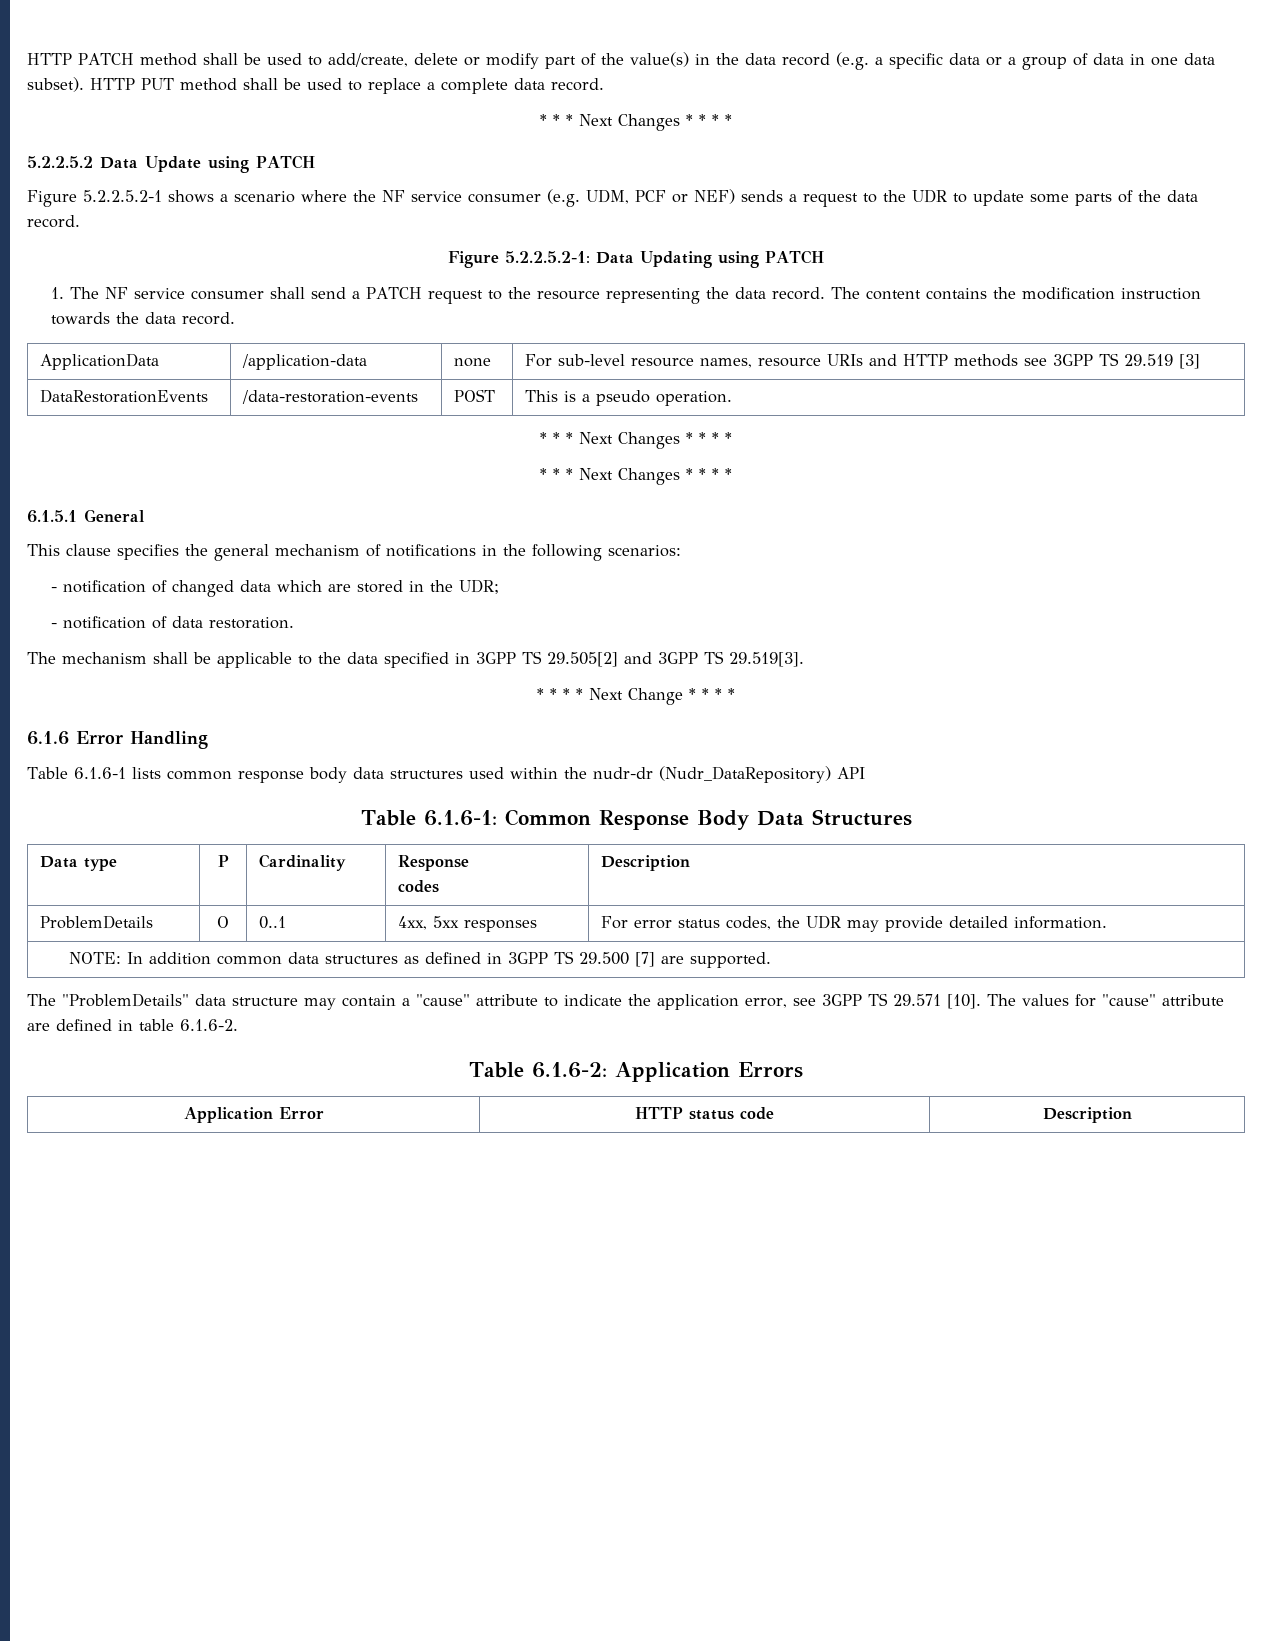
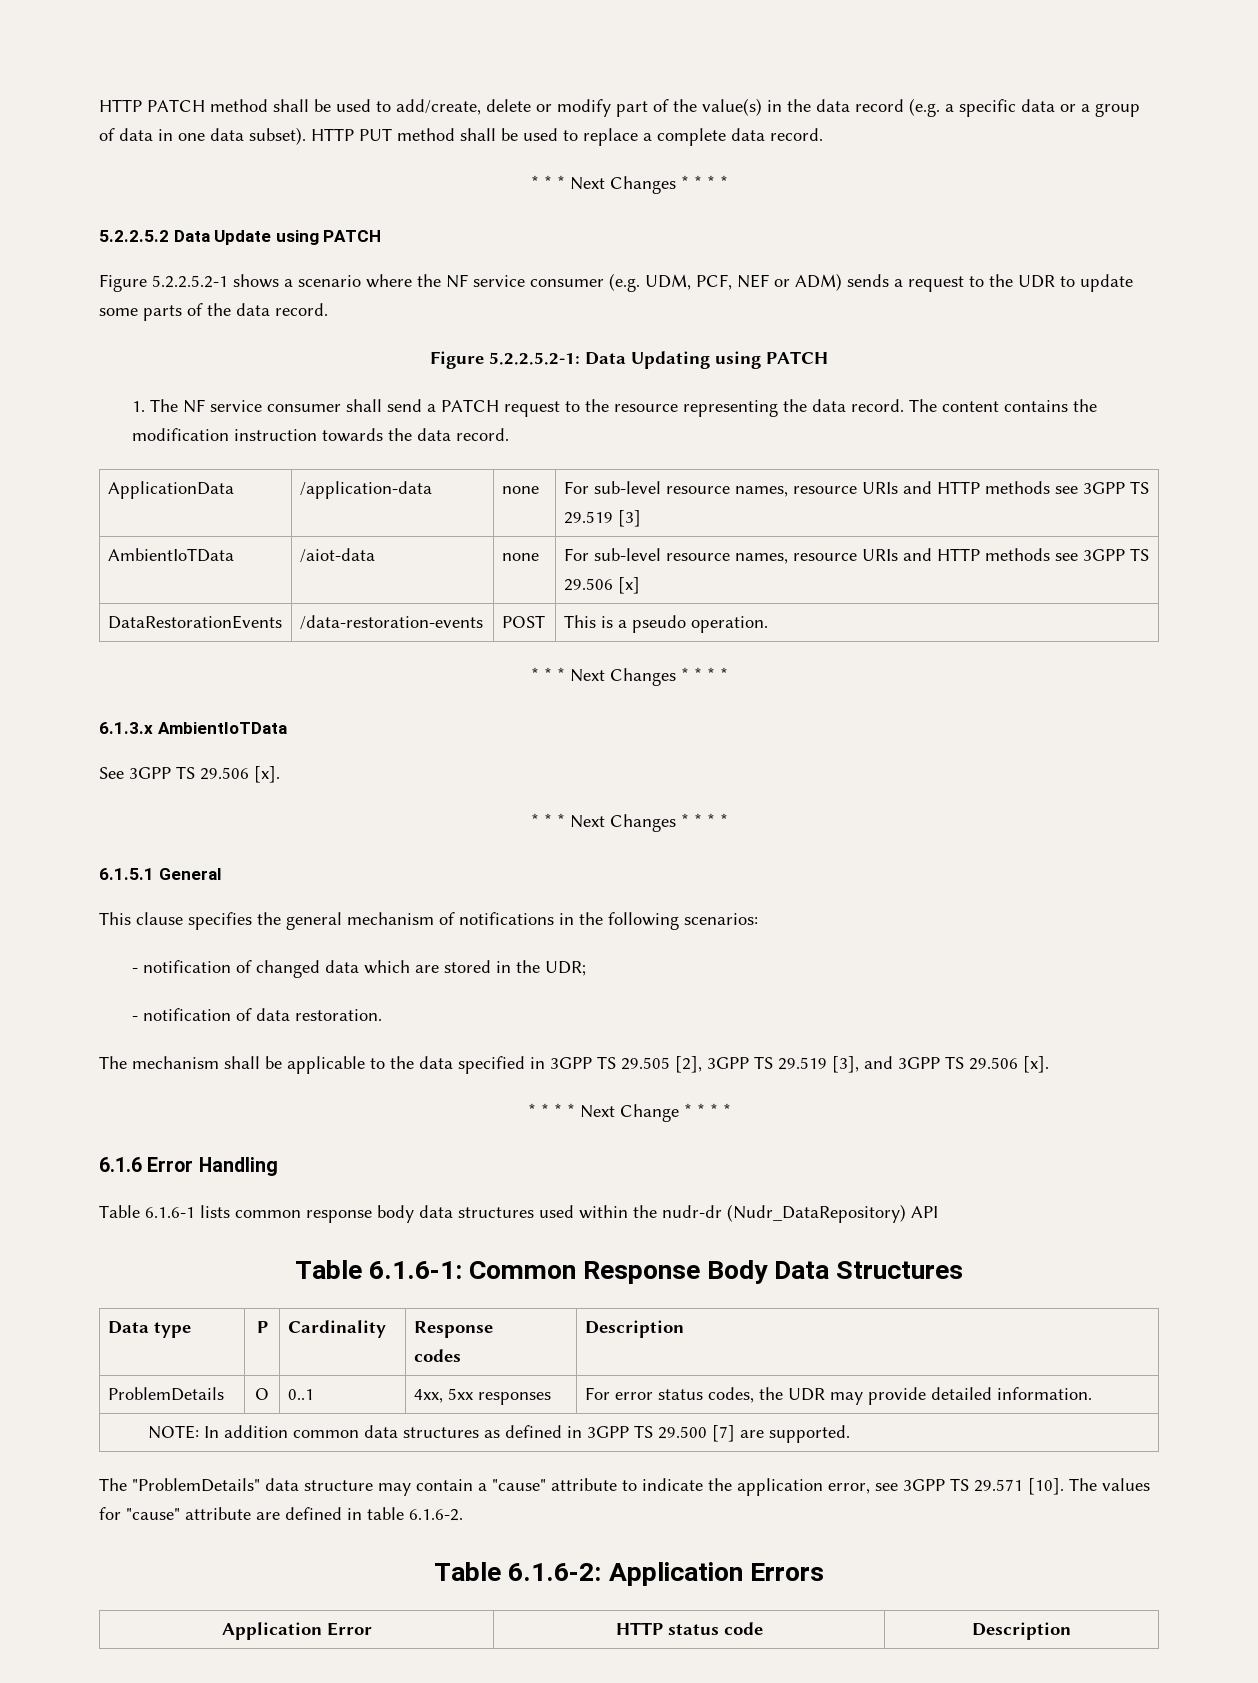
- Figure 5.2.2.5.2-1 shows a scenario where the NF service consumer (e.g. UDM, PCF or NEF) sends a request to the UDR to update some parts of the data record.
+ Figure 5.2.2.5.2-1 shows a scenario where the NF service consumer (e.g. UDM, PCF, NEF or ADM) sends a request to the UDR to update some parts of the data record.
+ AmbientIoTData | /aiot-data | none | For sub-level resource names, resource URIs and HTTP methods see 3GPP TS 29.506 [x]
+ 6.1.3.x AmbientIoTData
+ See 3GPP TS 29.506 [x].
- The mechanism shall be applicable to the data specified in 3GPP TS 29.505[2] and 3GPP TS 29.519[3].
+ The mechanism shall be applicable to the data specified in 3GPP TS 29.505 [2], 3GPP TS 29.519 [3], and 3GPP TS 29.506 [x].

